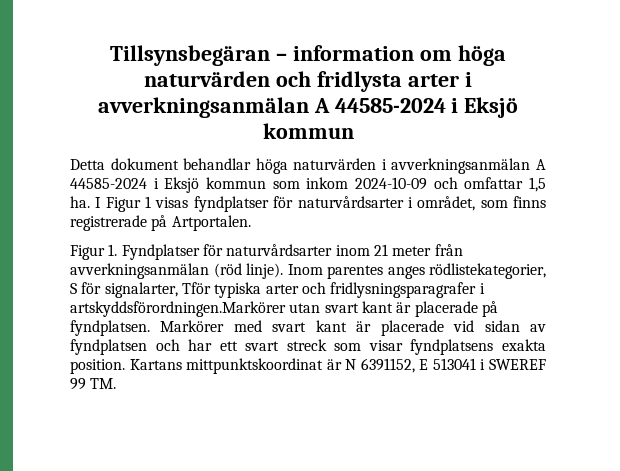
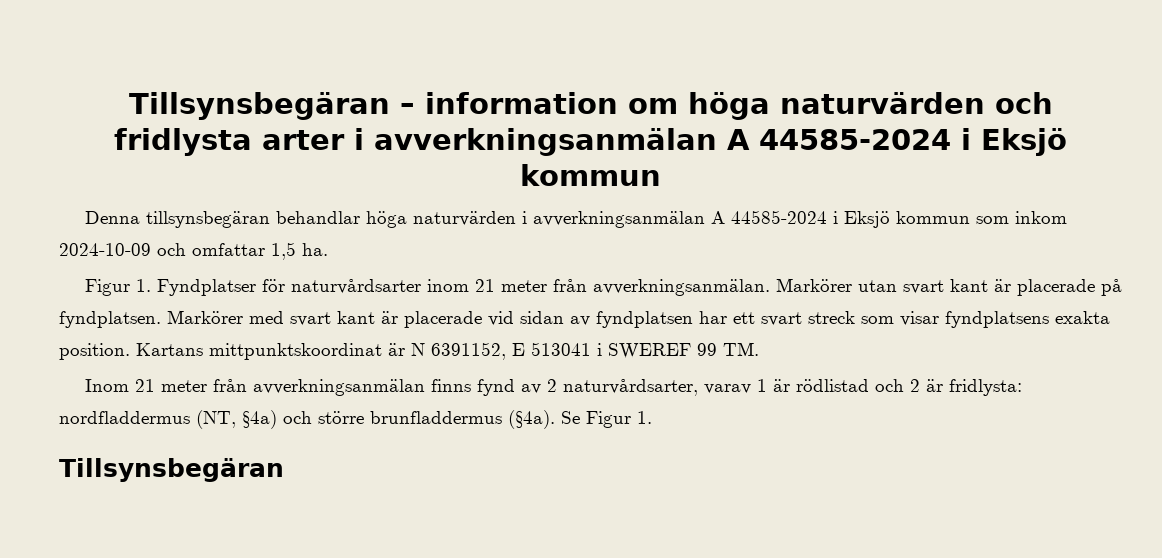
- Detta dokument behandlar höga naturvärden i avverkningsanmälan A 44585-2024 i Eksjö kommun som inkom 2024-10-09 och omfattar 1,5 ha. I Figur 1 visas fyndplatser för naturvårdsarter i området, som finns registrerade på Artportalen.
+ Denna tillsynsbegäran behandlar höga naturvärden i avverkningsanmälan A 44585-2024 i Eksjö kommun som inkom 2024-10-09 och omfattar 1,5 ha.
- Figur 1. Fyndplatser för naturvårdsarter inom 21 meter från avverkningsanmälan (röd linje). Inom parentes anges rödlistekategorier, S för signalarter, Tför typiska arter och fridlysningsparagrafer i artskyddsförordningen.Markörer utan svart kant är placerade på fyndplatsen.
+ Figur 1. Fyndplatser för naturvårdsarter inom 21 meter från avverkningsanmälan. Markörer utan svart kant är placerade på fyndplatsen.
- Markörer med svart kant är placerade vid sidan av fyndplatsen och har ett svart streck som visar fyndplatsens exakta position.
+ Markörer med svart kant är placerade vid sidan av fyndplatsen har ett svart streck som visar fyndplatsens exakta position.
+ Inom 21 meter från avverkningsanmälan finns fynd av 2 naturvårdsarter, varav 1 är rödlistad och 2 är fridlysta: nordfladdermus (NT, §4a) och större brunfladdermus (§4a). Se Figur 1.
+ Tillsynsbegäran

